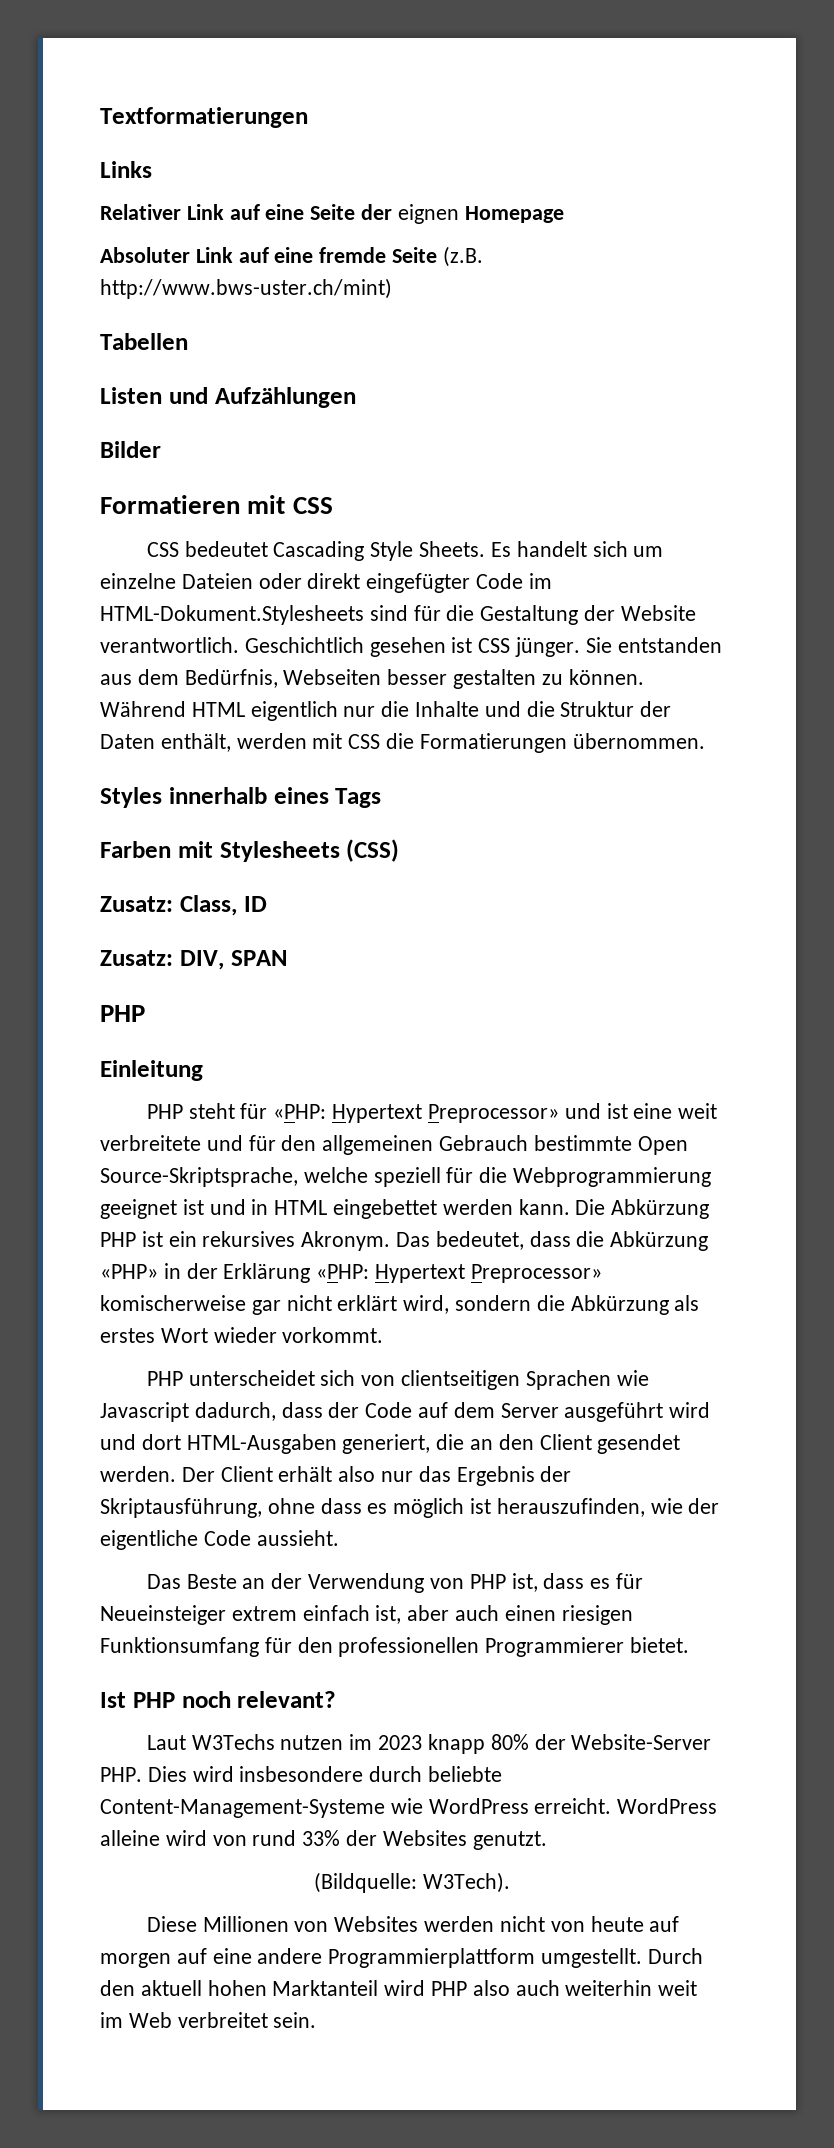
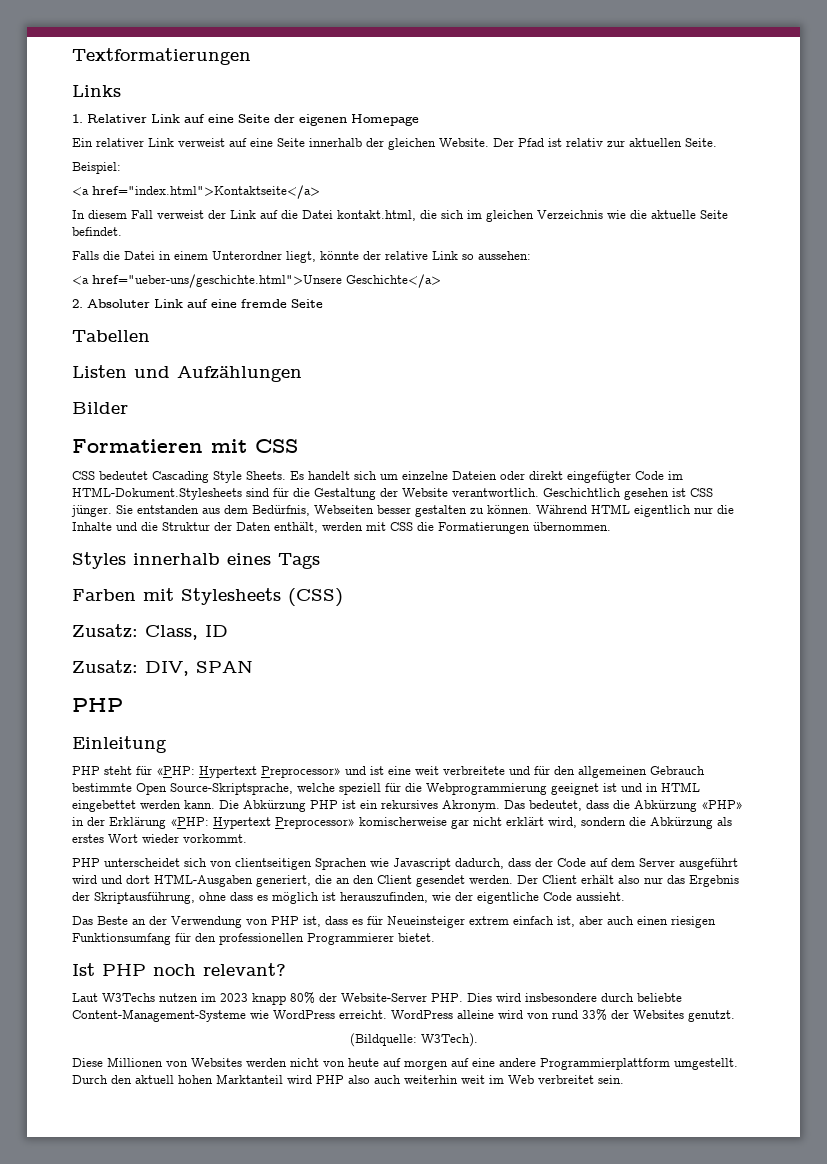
- Relativer Link auf eine Seite der eignen Homepage
+ 1. Relativer Link auf eine Seite der eigenen Homepage
- Absoluter Link auf eine fremde Seite (z.B. http://www.bws-uster.ch/mint)
+ Ein relativer Link verweist auf eine Seite innerhalb der gleichen Website. Der Pfad ist relativ zur aktuellen Seite.
+ Beispiel:
+ <a href="index.html">Kontaktseite</a>
+ In diesem Fall verweist der Link auf die Datei kontakt.html, die sich im gleichen Verzeichnis wie die aktuelle Seite befindet.
+ Falls die Datei in einem Unterordner liegt, könnte der relative Link so aussehen:
+ <a href="ueber-uns/geschichte.html">Unsere Geschichte</a>
+ 2. Absoluter Link auf eine fremde Seite

